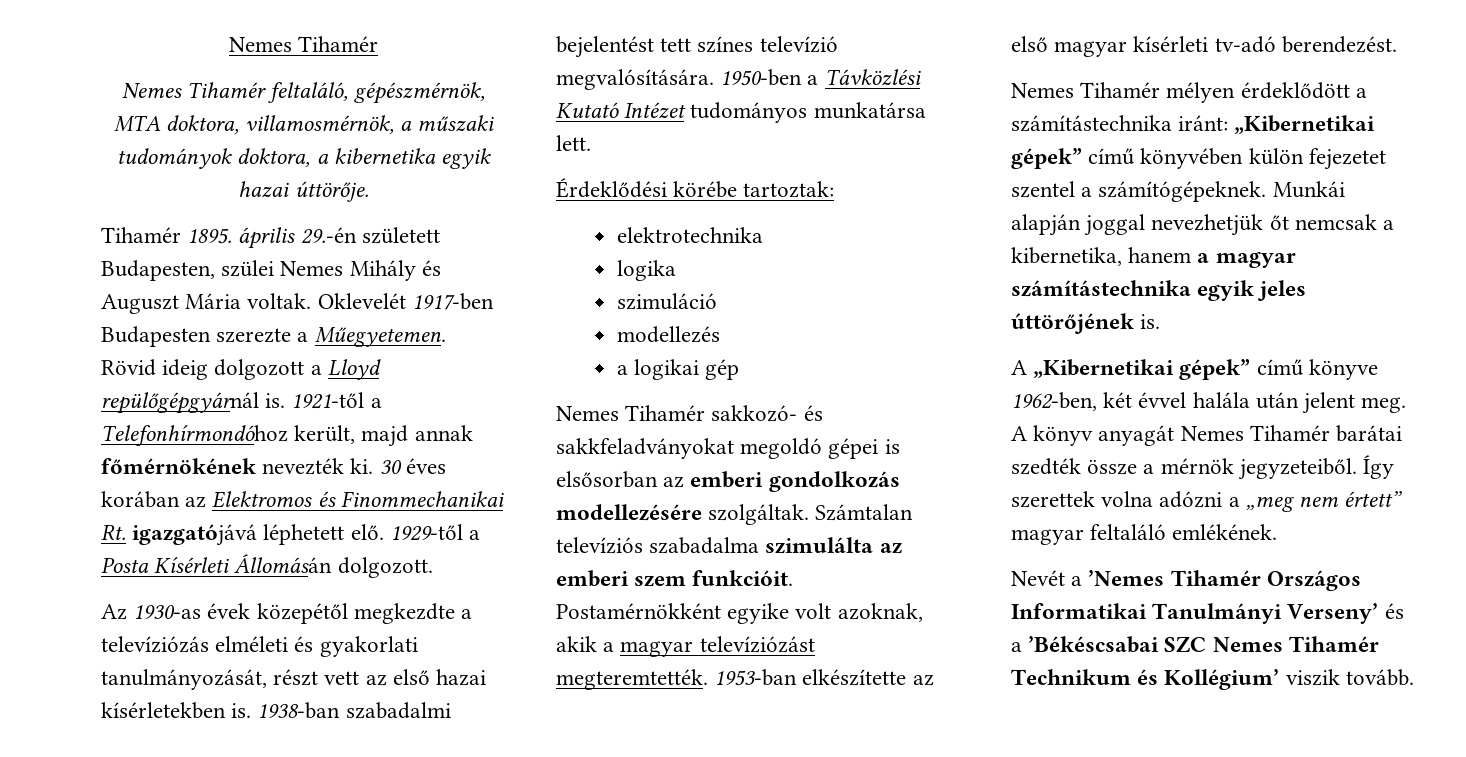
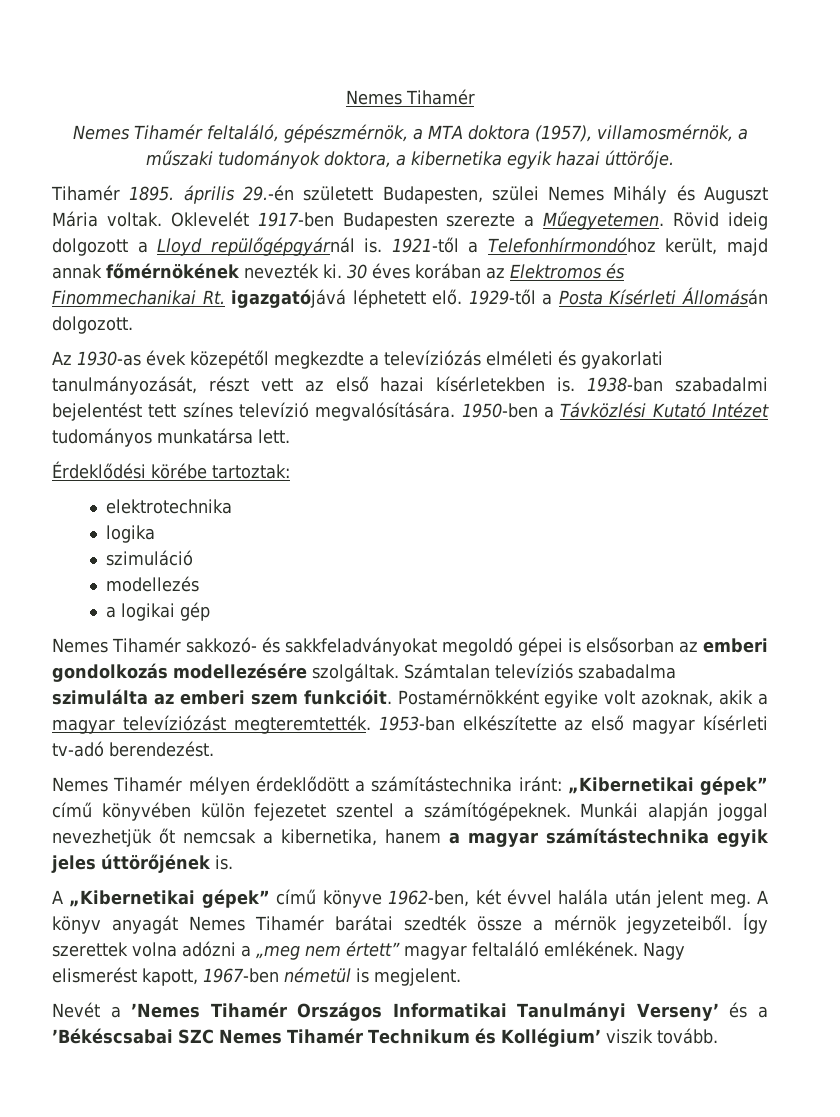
- Nemes Tihamér feltaláló, gépészmérnök, MTA doktora, villamosmérnök, a műszaki tudományok doktora, a kibernetika egyik hazai úttörője.
+ Nemes Tihamér feltaláló, gépészmérnök, a MTA doktora (1957), villamosmérnök, a műszaki tudományok doktora, a kibernetika egyik hazai úttörője.
+ Nagy elismerést kapott, 1967-ben németül is megjelent.

